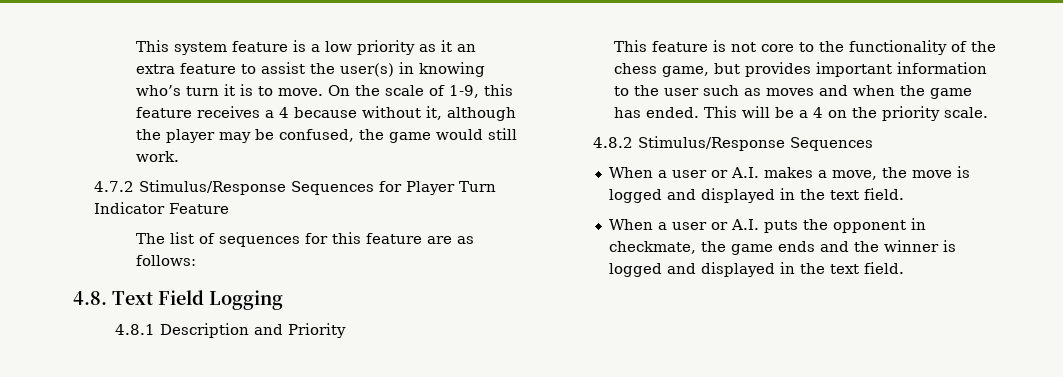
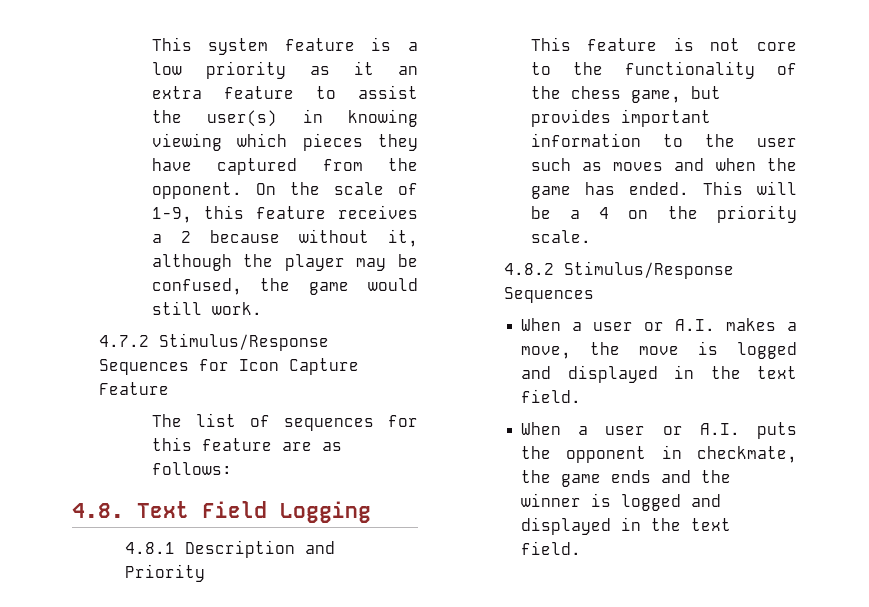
- This system feature is a low priority as it an extra feature to assist the user(s) in knowing who’s turn it is to move.
+ This system feature is a low priority as it an extra feature to assist the user(s) in knowing viewing which pieces they have captured from the opponent.
- On the scale of 1-9, this feature receives a 4 because without it, although the player may be confused, the game would still work.
+ On the scale of 1-9, this feature receives a 2 because without it, although the player may be confused, the game would still work.
- 4.7.2 Stimulus/Response Sequences for Player Turn Indicator Feature
+ 4.7.2 Stimulus/Response Sequences for Icon Capture Feature

